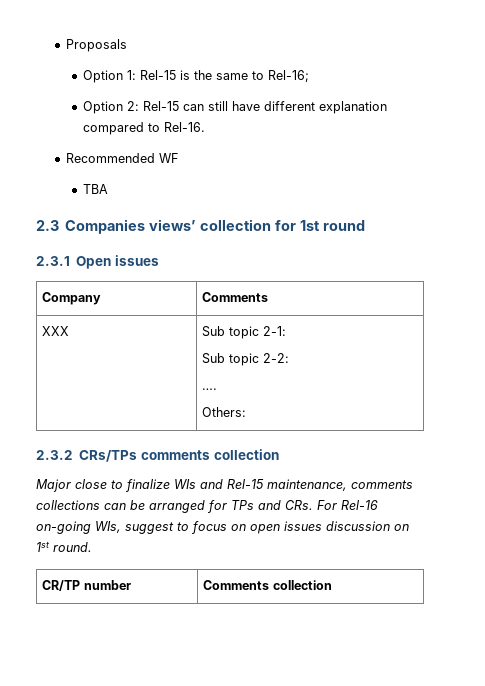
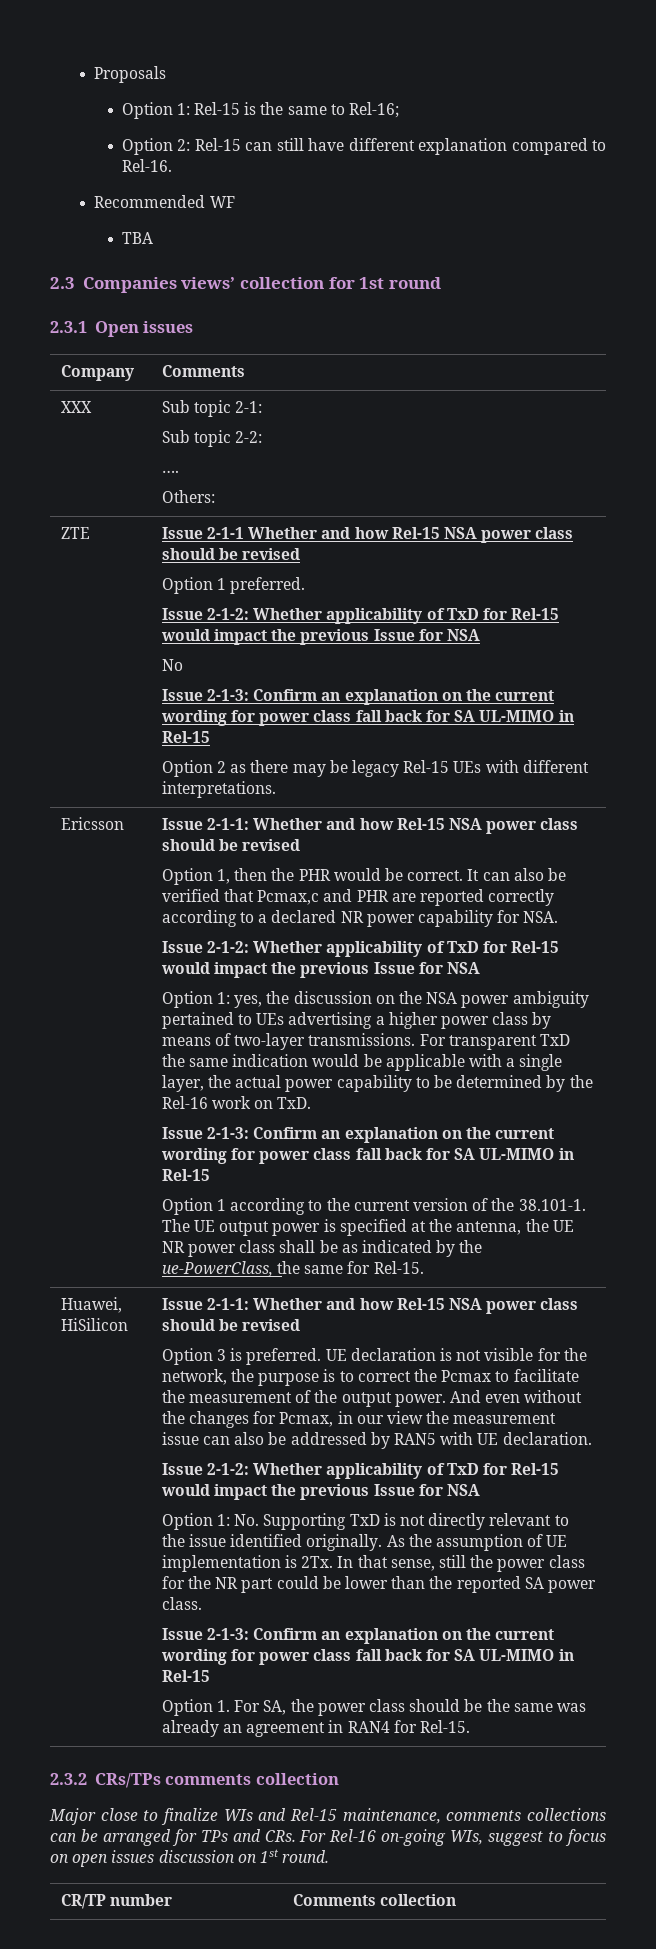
+ ZTE | Issue 2-1-1 Whether and how Rel-15 NSA power class should be revised
+ Option 1 preferred.
+ Issue 2-1-2: Whether applicability of TxD for Rel-15 would impact the previous Issue for NSA
+ No
+ Issue 2-1-3: Confirm an explanation on the current wording for power class fall back for SA UL-MIMO in Rel-15
+ Option 2 as there may be legacy Rel-15 UEs with different interpretations.
+ Ericsson | Issue 2-1-1: Whether and how Rel-15 NSA power class should be revised
+ Option 1, then the PHR would be correct. It can also be verified that Pcmax,c and PHR are reported correctly according to a declared NR power capability for NSA.
+ Issue 2-1-2: Whether applicability of TxD for Rel-15 would impact the previous Issue for NSA
+ Option 1: yes, the discussion on the NSA power ambiguity pertained to UEs advertising a higher power class by means of two-layer transmissions. For transparent TxD the same indication would be applicable with a single layer, the actual power capability to be determined by the Rel-16 work on TxD.
+ Issue 2-1-3: Confirm an explanation on the current wording for power class fall back for SA UL-MIMO in Rel-15
+ Option 1 according to the current version of the 38.101-1. The UE output power is specified at the antenna, the UE NR power class shall be as indicated by the ue-PowerClass, the same for Rel-15.
+ Huawei, HiSilicon | Issue 2-1-1: Whether and how Rel-15 NSA power class should be revised
+ Option 3 is preferred. UE declaration is not visible for the network, the purpose is to correct the Pcmax to facilitate the measurement of the output power. And even without the changes for Pcmax, in our view the measurement issue can also be addressed by RAN5 with UE declaration.
+ Issue 2-1-2: Whether applicability of TxD for Rel-15 would impact the previous Issue for NSA
+ Option 1: No. Supporting TxD is not directly relevant to the issue identified originally. As the assumption of UE implementation is 2Tx. In that sense, still the power class for the NR part could be lower than the reported SA power class.
+ Issue 2-1-3: Confirm an explanation on the current wording for power class fall back for SA UL-MIMO in Rel-15
+ Option 1. For SA, the power class should be the same was already an agreement in RAN4 for Rel-15.

